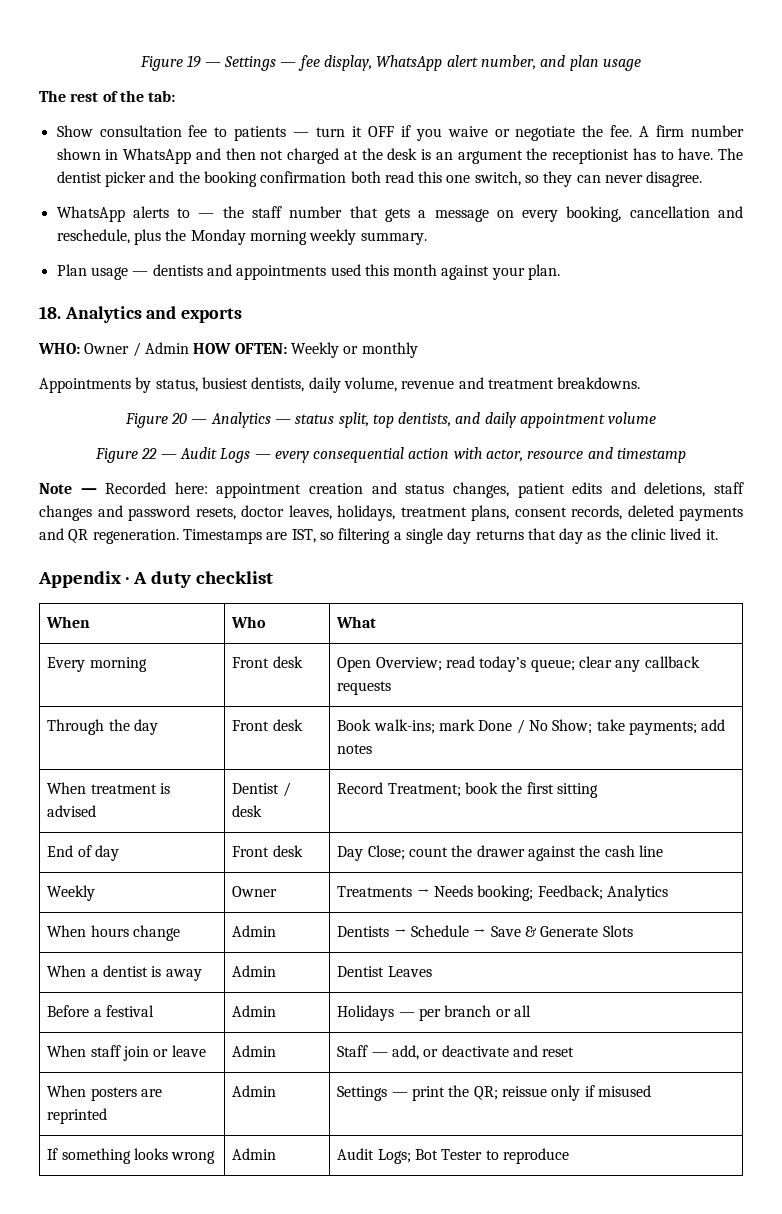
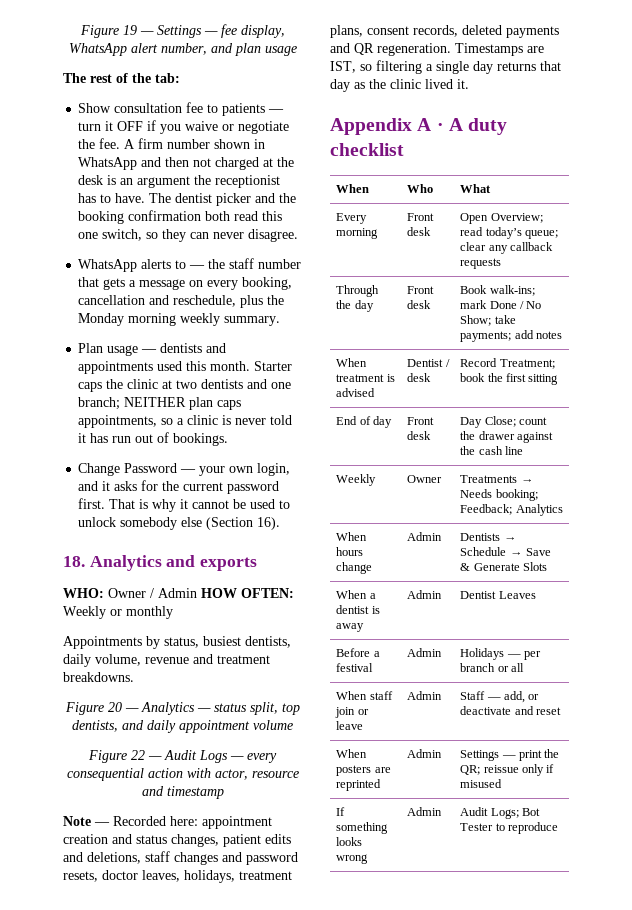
- Plan usage — dentists and appointments used this month against your plan.
+ Plan usage — dentists and appointments used this month. Starter caps the clinic at two dentists and one branch; NEITHER plan caps appointments, so a clinic is never told it has run out of bookings.
+ Change Password — your own login, and it asks for the current password first. That is why it cannot be used to unlock somebody else (Section 16).
- Appendix · A duty checklist
+ Appendix A · A duty checklist

